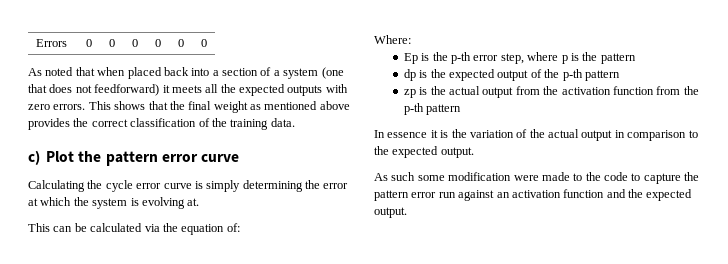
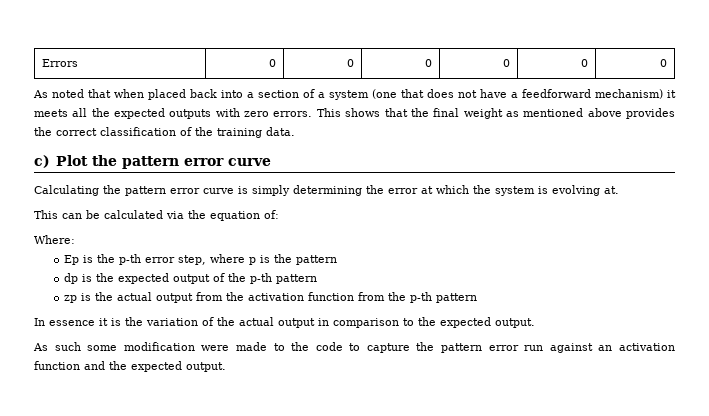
- As noted that when placed back into a section of a system (one that does not feedforward) it meets all the expected outputs with zero errors.
+ As noted that when placed back into a section of a system (one that does not have a feedforward mechanism) it meets all the expected outputs with zero errors.
- Calculating the cycle error curve is simply determining the error at which the system is evolving at.
+ Calculating the pattern error curve is simply determining the error at which the system is evolving at.

